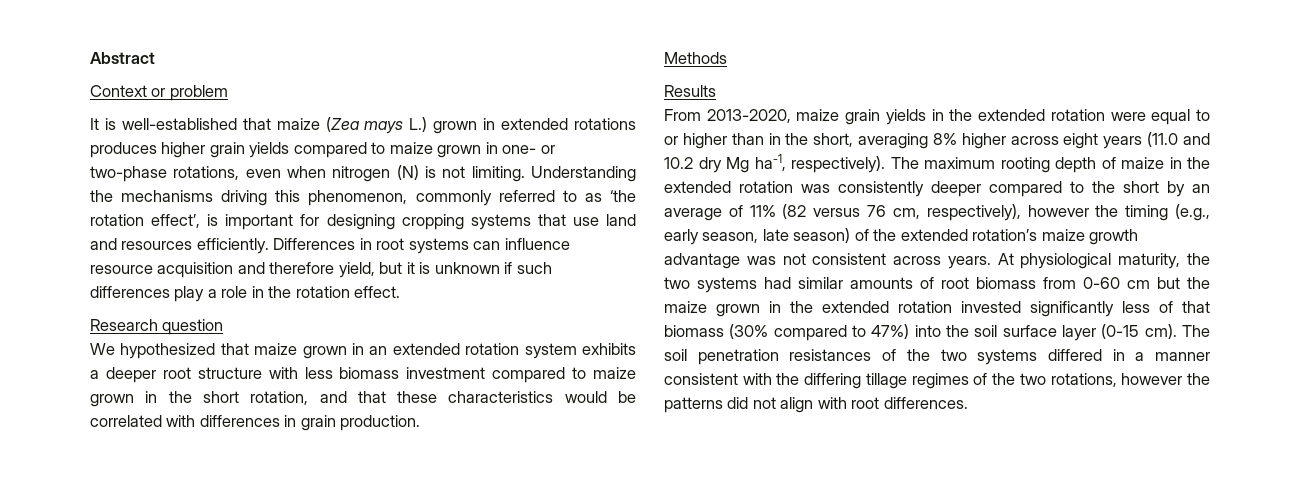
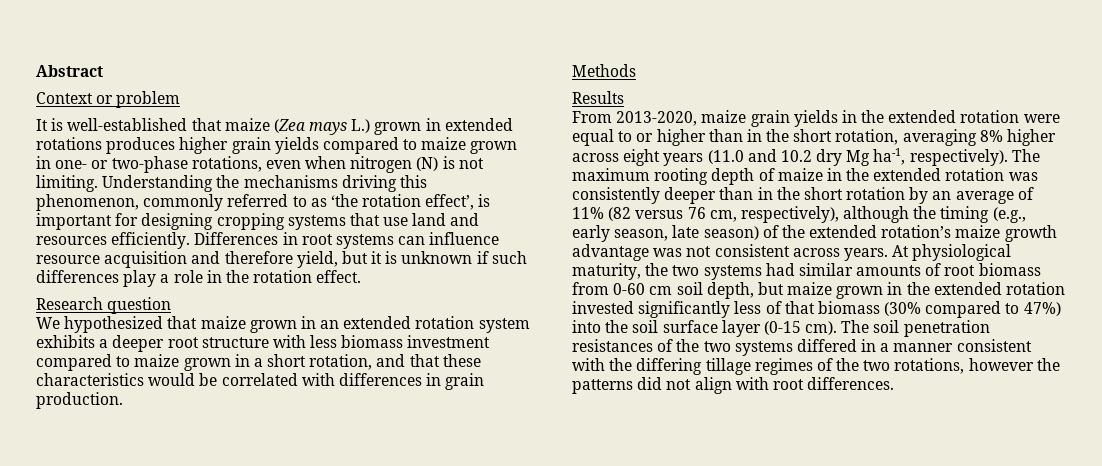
- We hypothesized that maize grown in an extended rotation system exhibits a deeper root structure with less biomass investment compared to maize grown in the short rotation, and that these characteristics would be correlated with differences in grain production.
+ We hypothesized that maize grown in an extended rotation system exhibits a deeper root structure with less biomass investment compared to maize grown in a short rotation, and that these characteristics would be correlated with differences in grain production.
- From 2013-2020, maize grain yields in the extended rotation were equal to or higher than in the short, averaging 8% higher across eight years (11.0 and 10.2 dry Mg ha-1, respectively).
+ From 2013-2020, maize grain yields in the extended rotation were equal to or higher than in the short rotation, averaging 8% higher across eight years (11.0 and 10.2 dry Mg ha-1, respectively).
- The maximum rooting depth of maize in the extended rotation was consistently deeper compared to the short by an average of 11% (82 versus 76 cm, respectively), however the timing (e.g., early season, late season) of the extended rotation’s maize growth advantage was not consistent across years.
+ The maximum rooting depth of maize in the extended rotation was consistently deeper than in the short rotation by an average of 11% (82 versus 76 cm, respectively), although the timing (e.g., early season, late season) of the extended rotation’s maize growth advantage was not consistent across years.
- At physiological maturity, the two systems had similar amounts of root biomass from 0-60 cm but the maize grown in the extended rotation invested significantly less of that biomass (30% compared to 47%) into the soil surface layer (0-15 cm).
+ At physiological maturity, the two systems had similar amounts of root biomass from 0-60 cm soil depth, but maize grown in the extended rotation invested significantly less of that biomass (30% compared to 47%) into the soil surface layer (0-15 cm).

